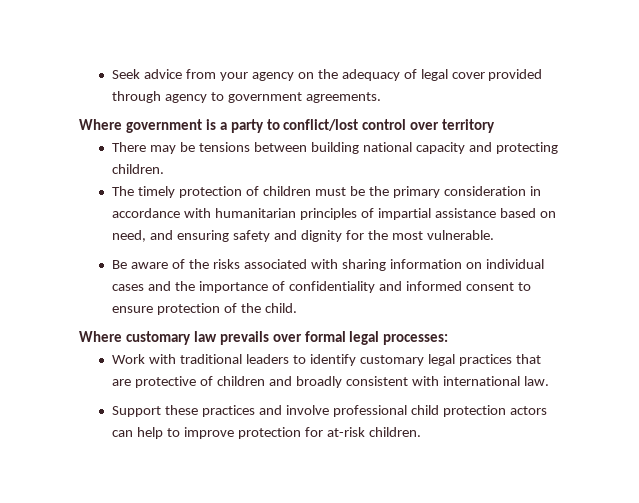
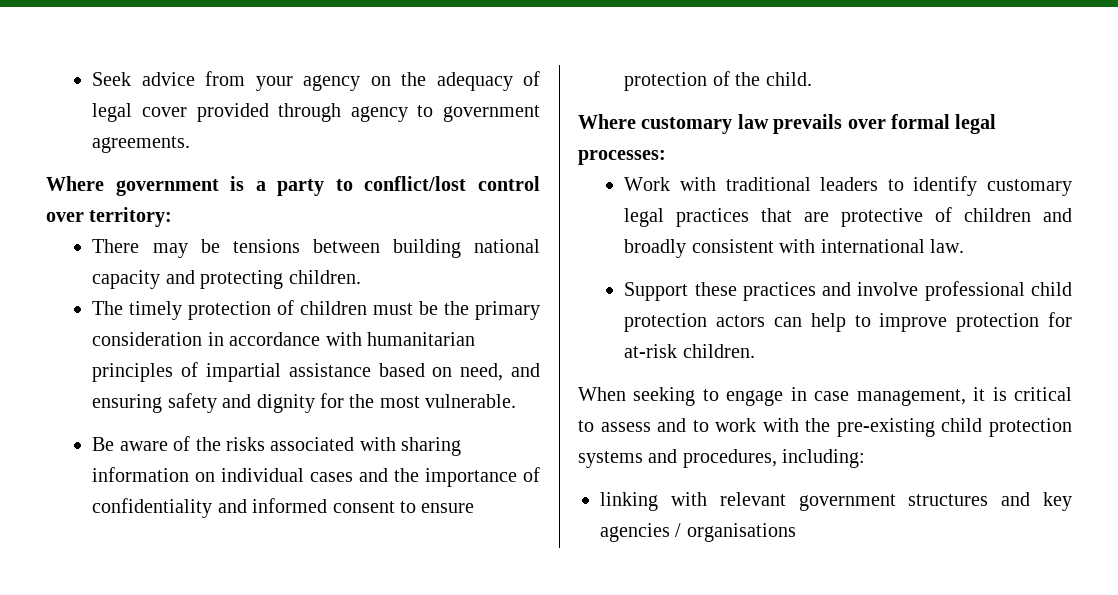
- Where government is a party to conflict/lost control over territory
+ Where government is a party to conflict/lost control over territory:
+ When seeking to engage in case management, it is critical to assess and to work with the pre-existing child protection systems and procedures, including:
+ linking with relevant government structures and key agencies / organisations

